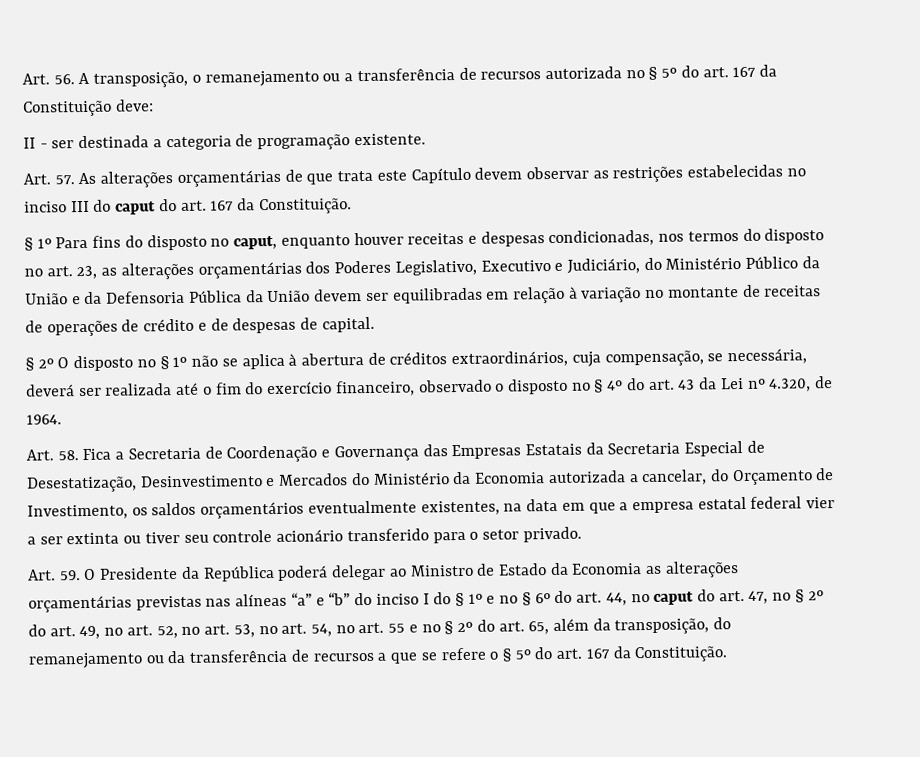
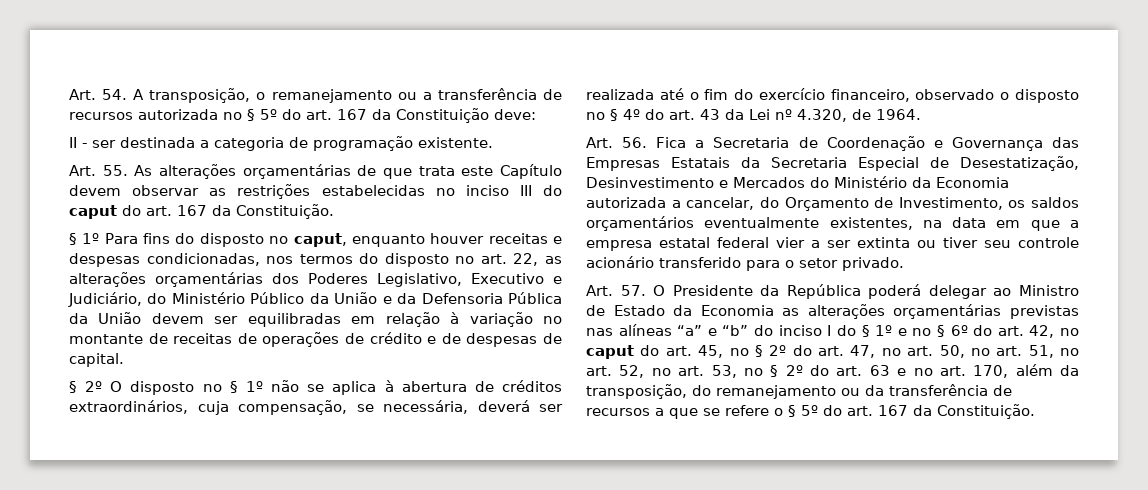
- Art. 56. A transposição, o remanejamento ou a transferência de recursos autorizada no § 5º do art. 167 da Constituição deve:
+ Art. 54. A transposição, o remanejamento ou a transferência de recursos autorizada no § 5º do art. 167 da Constituição deve:
- Art. 57. As alterações orçamentárias de que trata este Capítulo devem observar as restrições estabelecidas no inciso III do caput do art. 167 da Constituição.
+ Art. 55. As alterações orçamentárias de que trata este Capítulo devem observar as restrições estabelecidas no inciso III do caput do art. 167 da Constituição.
- § 1º Para fins do disposto no caput, enquanto houver receitas e despesas condicionadas, nos termos do disposto no art. 23, as alterações orçamentárias dos Poderes Legislativo, Executivo e Judiciário, do Ministério Público da União e da Defensoria Pública da União devem ser equilibradas em relação à variação no montante de receitas de operações de crédito e de despesas de capital.
+ § 1º Para fins do disposto no caput, enquanto houver receitas e despesas condicionadas, nos termos do disposto no art. 22, as alterações orçamentárias dos Poderes Legislativo, Executivo e Judiciário, do Ministério Público da União e da Defensoria Pública da União devem ser equilibradas em relação à variação no montante de receitas de operações de crédito e de despesas de capital.
- Art. 58. Fica a Secretaria de Coordenação e Governança das Empresas Estatais da Secretaria Especial de Desestatização, Desinvestimento e Mercados do Ministério da Economia autorizada a cancelar, do Orçamento de Investimento, os saldos orçamentários eventualmente existentes, na data em que a empresa estatal federal vier a ser extinta ou tiver seu controle acionário transferido para o setor privado.
+ Art. 56. Fica a Secretaria de Coordenação e Governança das Empresas Estatais da Secretaria Especial de Desestatização, Desinvestimento e Mercados do Ministério da Economia autorizada a cancelar, do Orçamento de Investimento, os saldos orçamentários eventualmente existentes, na data em que a empresa estatal federal vier a ser extinta ou tiver seu controle acionário transferido para o setor privado.
- Art. 59. O Presidente da República poderá delegar ao Ministro de Estado da Economia as alterações orçamentárias previstas nas alíneas “a” e “b” do inciso I do § 1º e no § 6º do art. 44, no caput do art. 47, no § 2º do art. 49, no art. 52, no art. 53, no art. 54, no art. 55 e no § 2º do art. 65, além da transposição, do remanejamento ou da transferência de recursos a que se refere o § 5º do art. 167 da Constituição.
+ Art. 57. O Presidente da República poderá delegar ao Ministro de Estado da Economia as alterações orçamentárias previstas nas alíneas “a” e “b” do inciso I do § 1º e no § 6º do art. 42, no caput do art. 45, no § 2º do art. 47, no art. 50, no art. 51, no art. 52, no art. 53, no § 2º do art. 63 e no art. 170, além da transposição, do remanejamento ou da transferência de recursos a que se refere o § 5º do art. 167 da Constituição.

